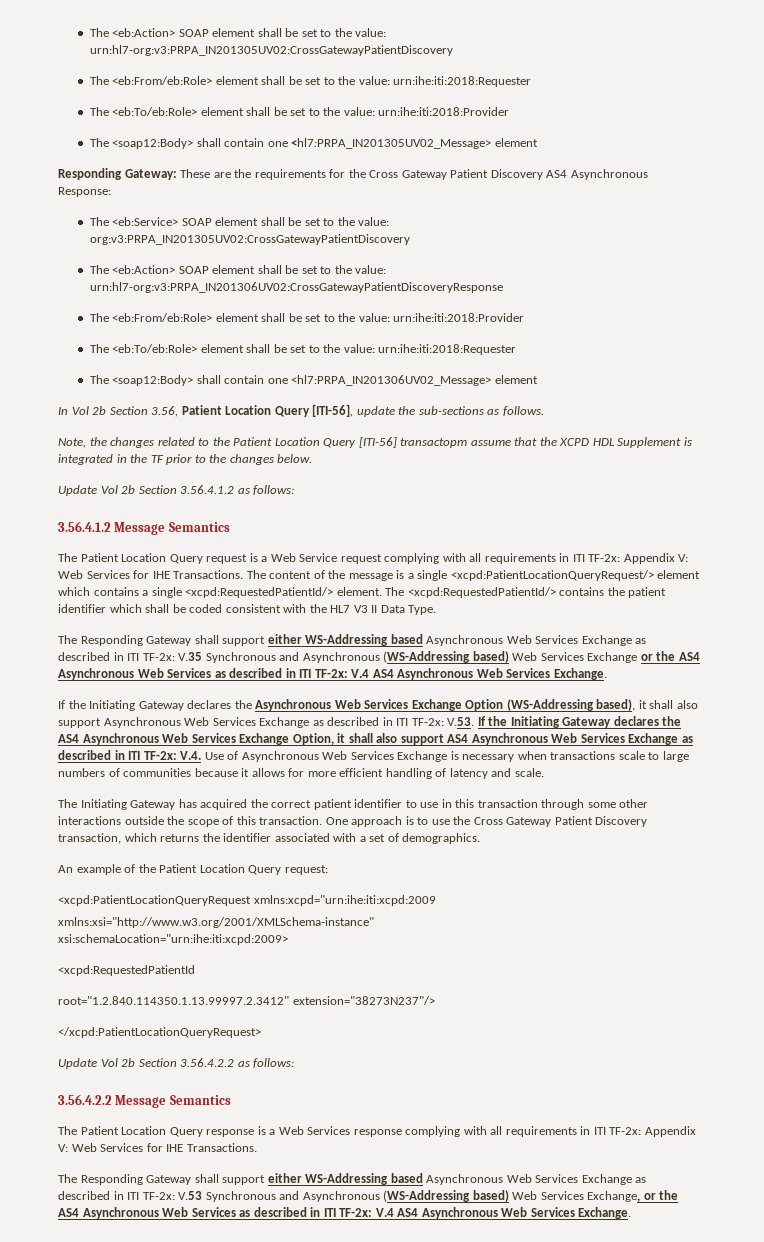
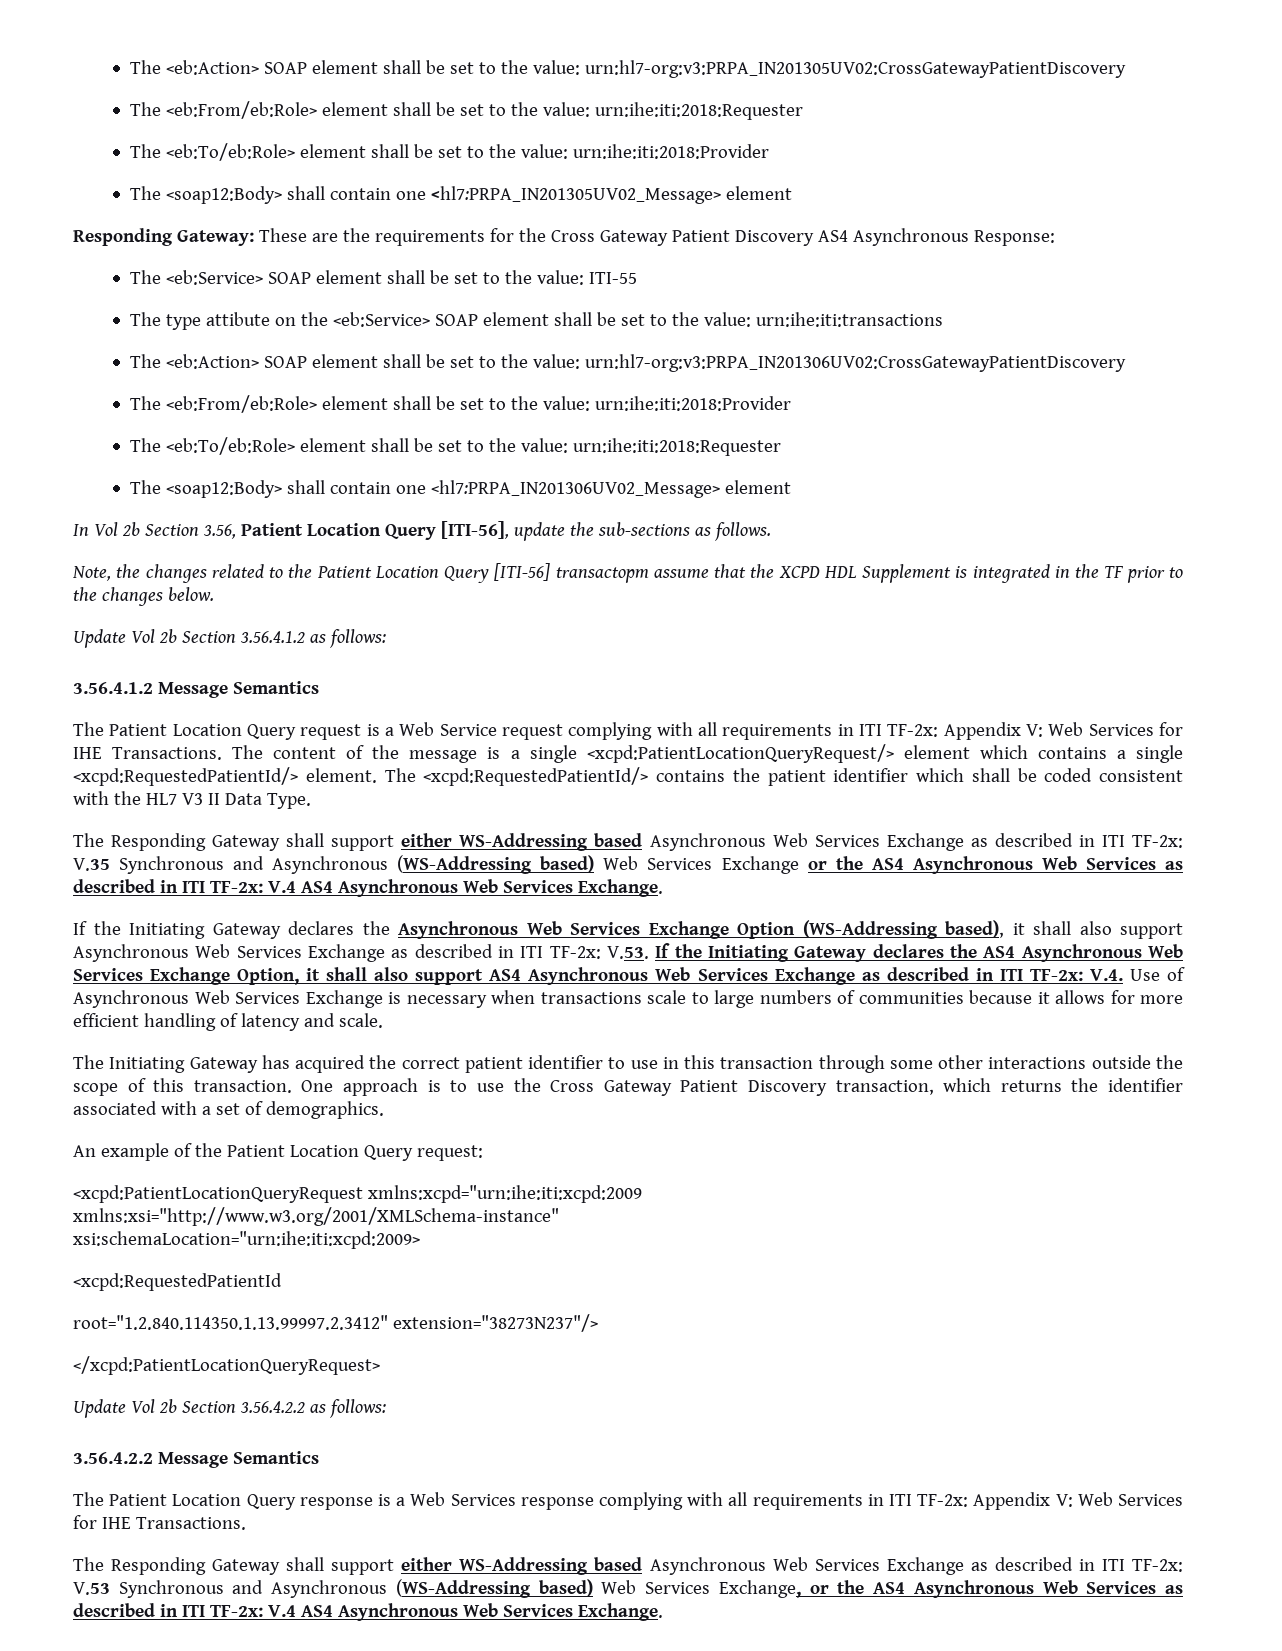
- The <eb:Service> SOAP element shall be set to the value: org:v3:PRPA_IN201305UV02:CrossGatewayPatientDiscovery
+ The <eb:Service> SOAP element shall be set to the value: ITI-55
+ The type attibute on the <eb:Service> SOAP element shall be set to the value: urn:ihe:iti:transactions
- The <eb:Action> SOAP element shall be set to the value: urn:hl7-org:v3:PRPA_IN201306UV02:CrossGatewayPatientDiscoveryResponse
+ The <eb:Action> SOAP element shall be set to the value: urn:hl7-org:v3:PRPA_IN201306UV02:CrossGatewayPatientDiscovery

